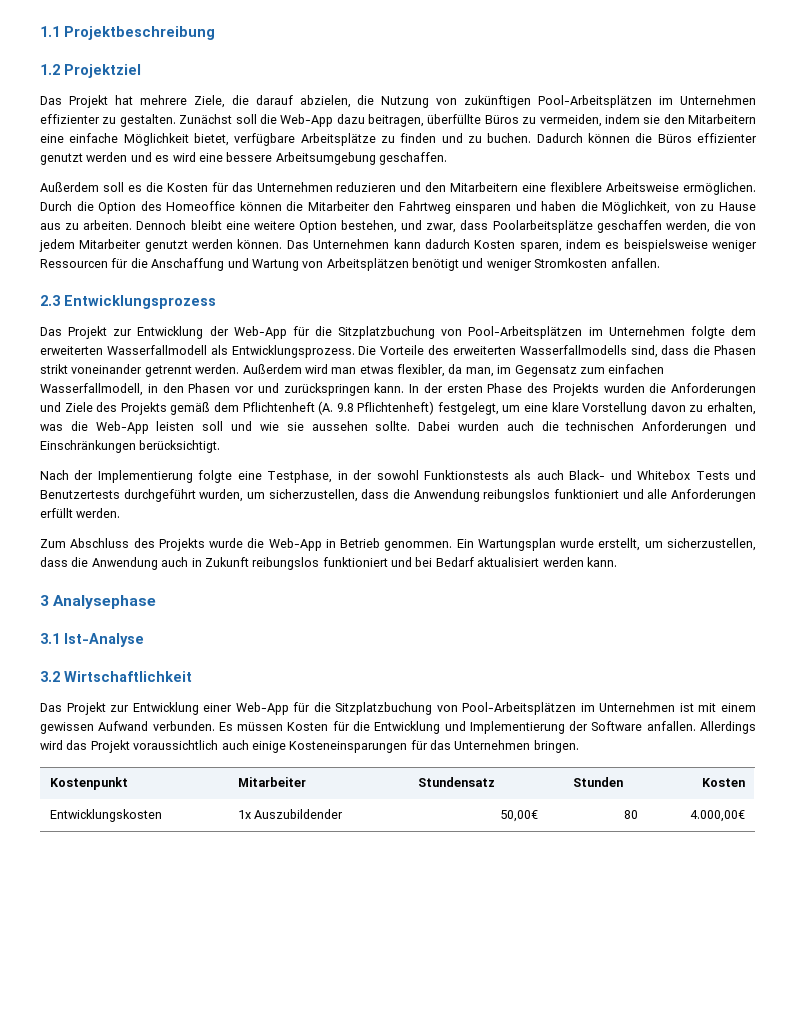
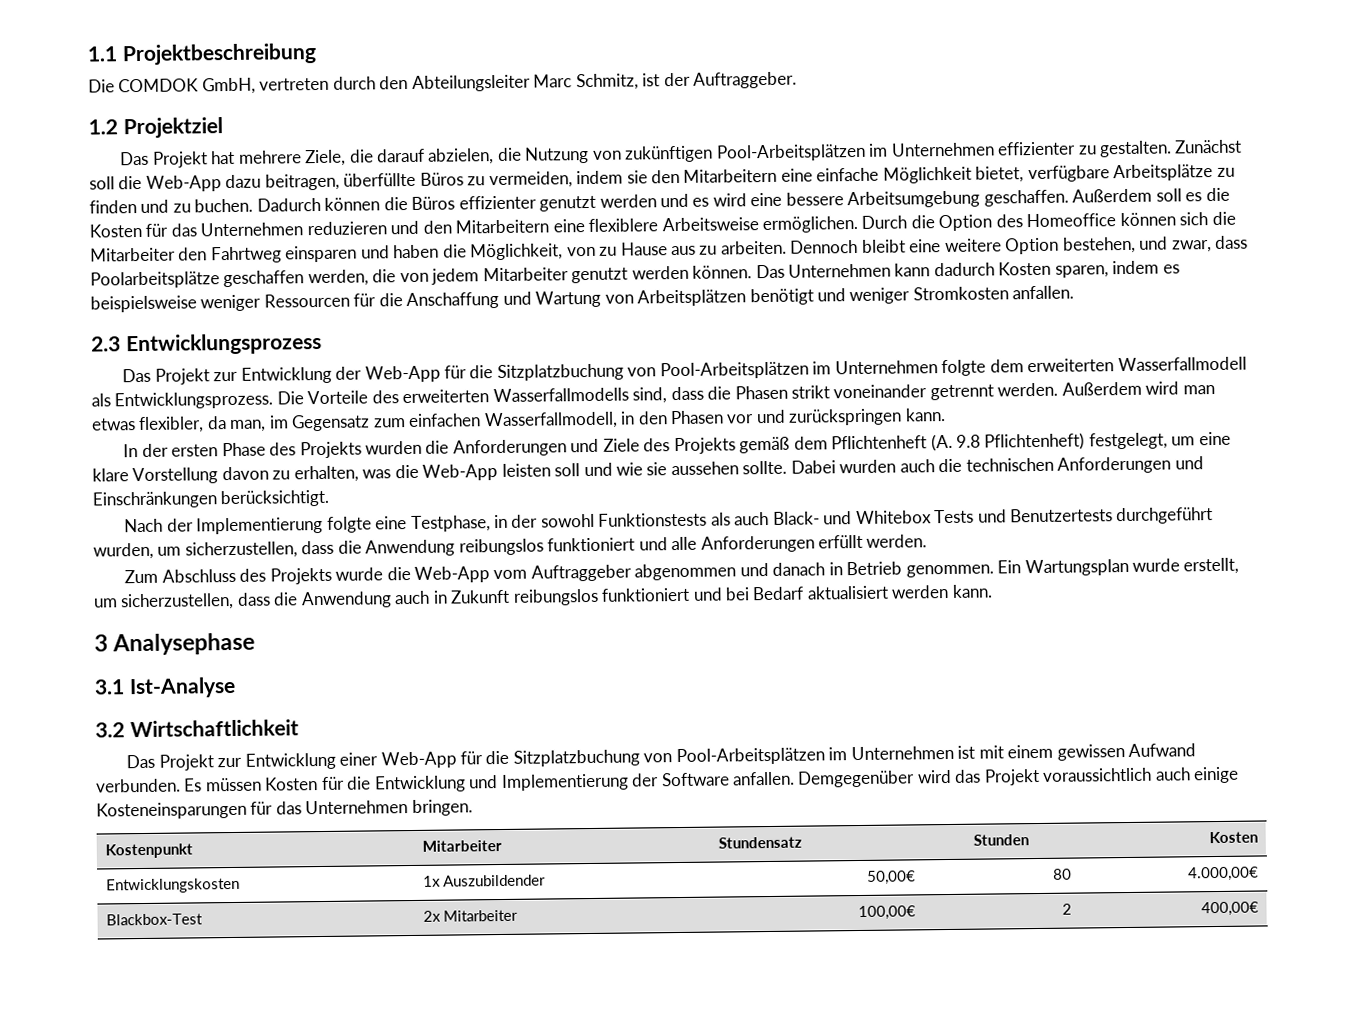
+ Die COMDOK GmbH, vertreten durch den Abteilungsleiter Marc Schmitz, ist der Auftraggeber.
- Dadurch können die Büros effizienter genutzt werden und es wird eine bessere Arbeitsumgebung geschaffen.
- Außerdem soll es die Kosten für das Unternehmen reduzieren und den Mitarbeitern eine flexiblere Arbeitsweise ermöglichen.
+ Dadurch können die Büros effizienter genutzt werden und es wird eine bessere Arbeitsumgebung geschaffen. Außerdem soll es die Kosten für das Unternehmen reduzieren und den Mitarbeitern eine flexiblere Arbeitsweise ermöglichen.
- Durch die Option des Homeoffice können die Mitarbeiter den Fahrtweg einsparen und haben die Möglichkeit, von zu Hause aus zu arbeiten.
+ Durch die Option des Homeoffice können sich die Mitarbeiter den Fahrtweg einsparen und haben die Möglichkeit, von zu Hause aus zu arbeiten.
- Außerdem wird man etwas flexibler, da man, im Gegensatz zum einfachen Wasserfallmodell, in den Phasen vor und zurückspringen kann. In der ersten Phase des Projekts wurden die Anforderungen und Ziele des Projekts gemäß dem Pflichtenheft (A. 9.8 Pflichtenheft) festgelegt, um eine klare Vorstellung davon zu erhalten, was die Web-App leisten soll und wie sie aussehen sollte.
+ Außerdem wird man etwas flexibler, da man, im Gegensatz zum einfachen Wasserfallmodell, in den Phasen vor und zurückspringen kann.
+ In der ersten Phase des Projekts wurden die Anforderungen und Ziele des Projekts gemäß dem Pflichtenheft (A. 9.8 Pflichtenheft) festgelegt, um eine klare Vorstellung davon zu erhalten, was die Web-App leisten soll und wie sie aussehen sollte.
- Zum Abschluss des Projekts wurde die Web-App in Betrieb genommen.
+ Zum Abschluss des Projekts wurde die Web-App vom Auftraggeber abgenommen und danach in Betrieb genommen.
- Allerdings wird das Projekt voraussichtlich auch einige Kosteneinsparungen für das Unternehmen bringen.
+ Demgegenüber wird das Projekt voraussichtlich auch einige Kosteneinsparungen für das Unternehmen bringen.
+ Blackbox-Test | 2x Mitarbeiter | 100,00€ | 2 | 400,00€

